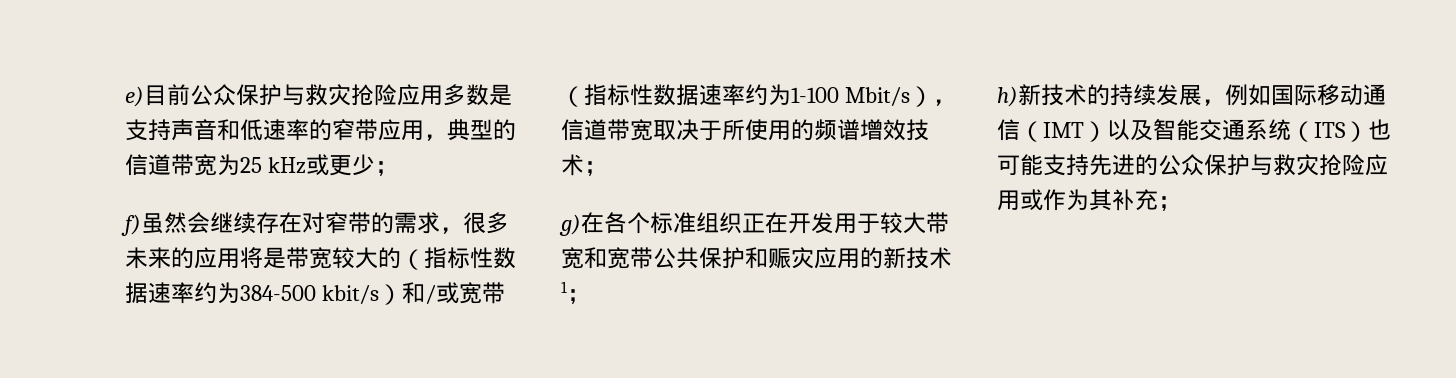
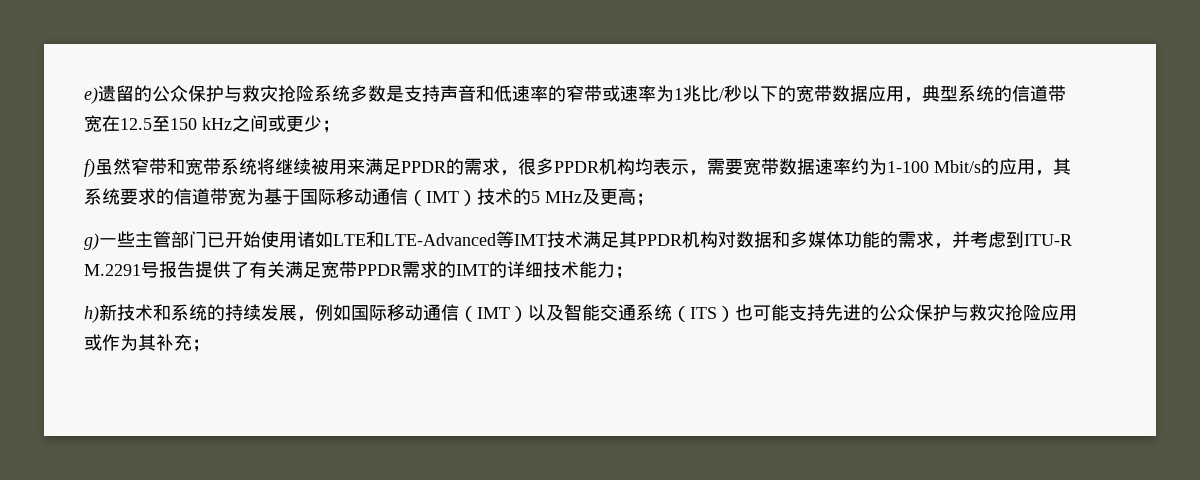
- e)目前公众保护与救灾抢险应用多数是支持声音和低速率的窄带应用，典型的信道带宽为25 kHz或更少；
+ e)遗留的公众保护与救灾抢险系统多数是支持声音和低速率的窄带或速率为1兆比/秒以下的宽带数据应用，典型系统的信道带宽在12.5至150 kHz之间或更少；
- f)虽然会继续存在对窄带的需求，很多未来的应用将是带宽较大的（指标性数据速率约为384-500 kbit/s）和/或宽带（指标性数据速率约为1-100 Mbit/s），信道带宽取决于所使用的频谱增效技术；
- g)在各个标准组织正在开发用于较大带宽和宽带公共保护和赈灾应用的新技术1；
+ f)虽然窄带和宽带系统将继续被用来满足PPDR的需求，很多PPDR机构均表示，需要宽带数据速率约为1-100 Mbit/s的应用，其系统要求的信道带宽为基于国际移动通信（IMT）技术的5 MHz及更高；
+ g)一些主管部门已开始使用诸如LTE和LTE-Advanced等IMT技术满足其PPDR机构对数据和多媒体功能的需求，并考虑到ITU-R M.2291号报告提供了有关满足宽带PPDR需求的IMT的详细技术能力；
- h)新技术的持续发展，例如国际移动通信（IMT）以及智能交通系统（ITS）也可能支持先进的公众保护与救灾抢险应用或作为其补充；
+ h)新技术和系统的持续发展，例如国际移动通信（IMT）以及智能交通系统（ITS）也可能支持先进的公众保护与救灾抢险应用或作为其补充；

